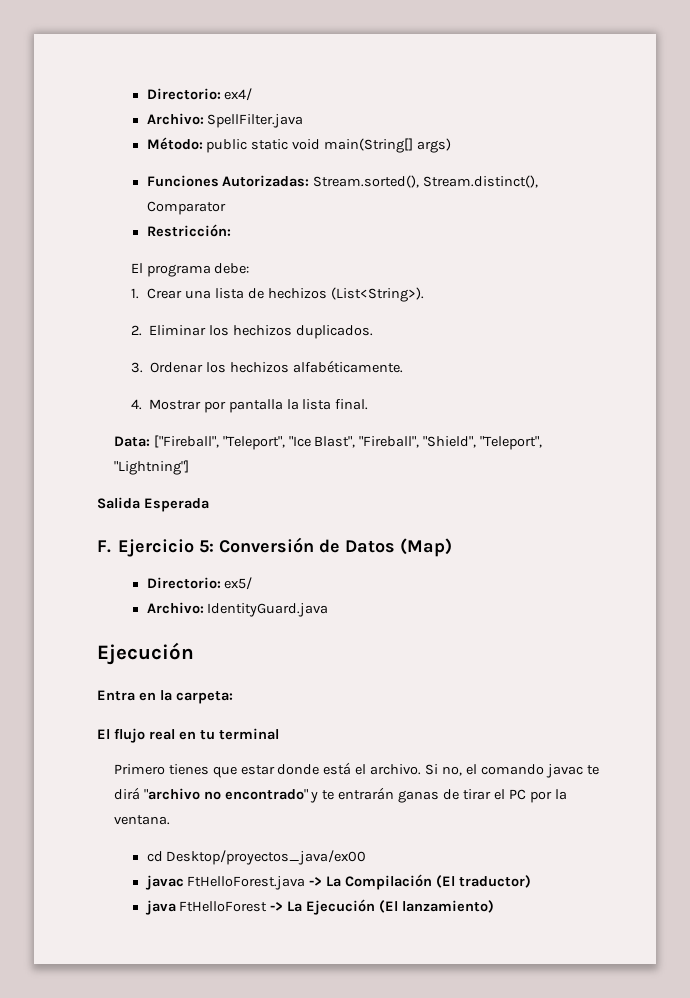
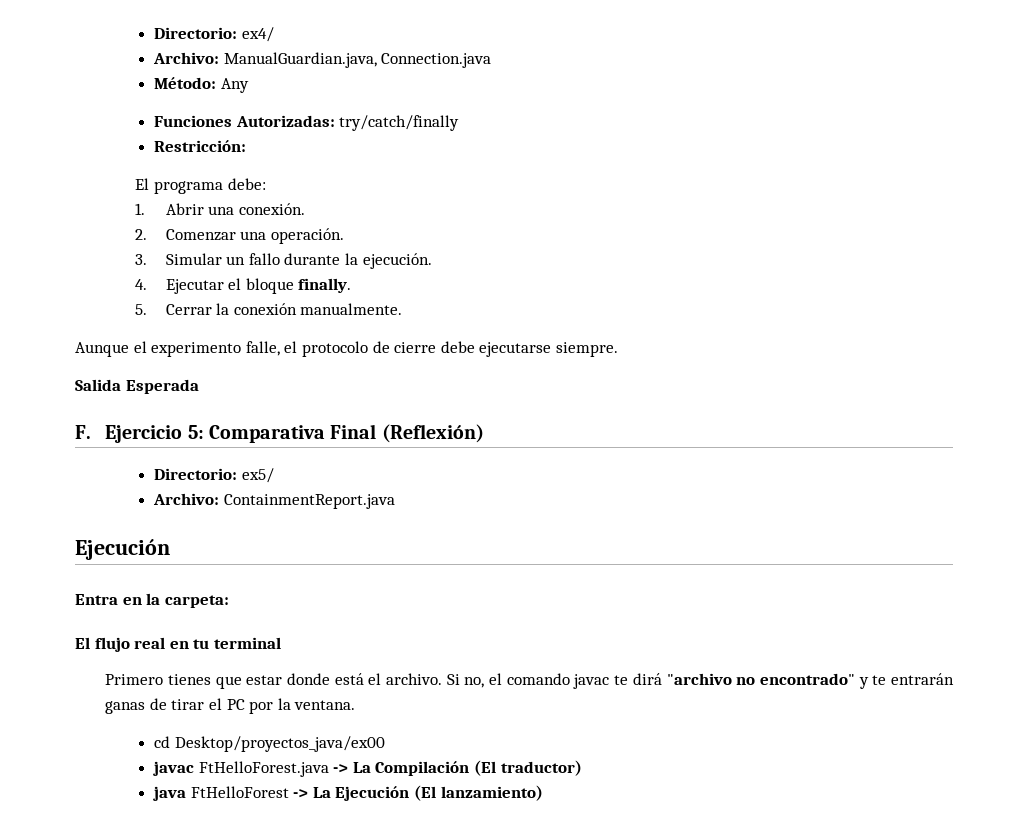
- Archivo: SpellFilter.java
+ Archivo: ManualGuardian.java, Connection.java
- Método: public static void main(String[] args)
+ Método: Any
- Funciones Autorizadas: Stream.sorted(), Stream.distinct(), Comparator
+ Funciones Autorizadas: try/catch/finally
- 1. Crear una lista de hechizos (List<String>).
- 2. Eliminar los hechizos duplicados.
- 3. Ordenar los hechizos alfabéticamente.
- 4. Mostrar por pantalla la lista final.
- Data: ["Fireball", "Teleport", "Ice Blast", "Fireball", "Shield", "Teleport", "Lightning"]
+ 1. Abrir una conexión.
+ 2. Comenzar una operación.
+ 3. Simular un fallo durante la ejecución.
+ 4. Ejecutar el bloque finally.
+ 5. Cerrar la conexión manualmente.
+ Aunque el experimento falle, el protocolo de cierre debe ejecutarse siempre.
- F. Ejercicio 5: Conversión de Datos (Map)
+ F. Ejercicio 5: Comparativa Final (Reflexión)
- Archivo: IdentityGuard.java
+ Archivo: ContainmentReport.java

